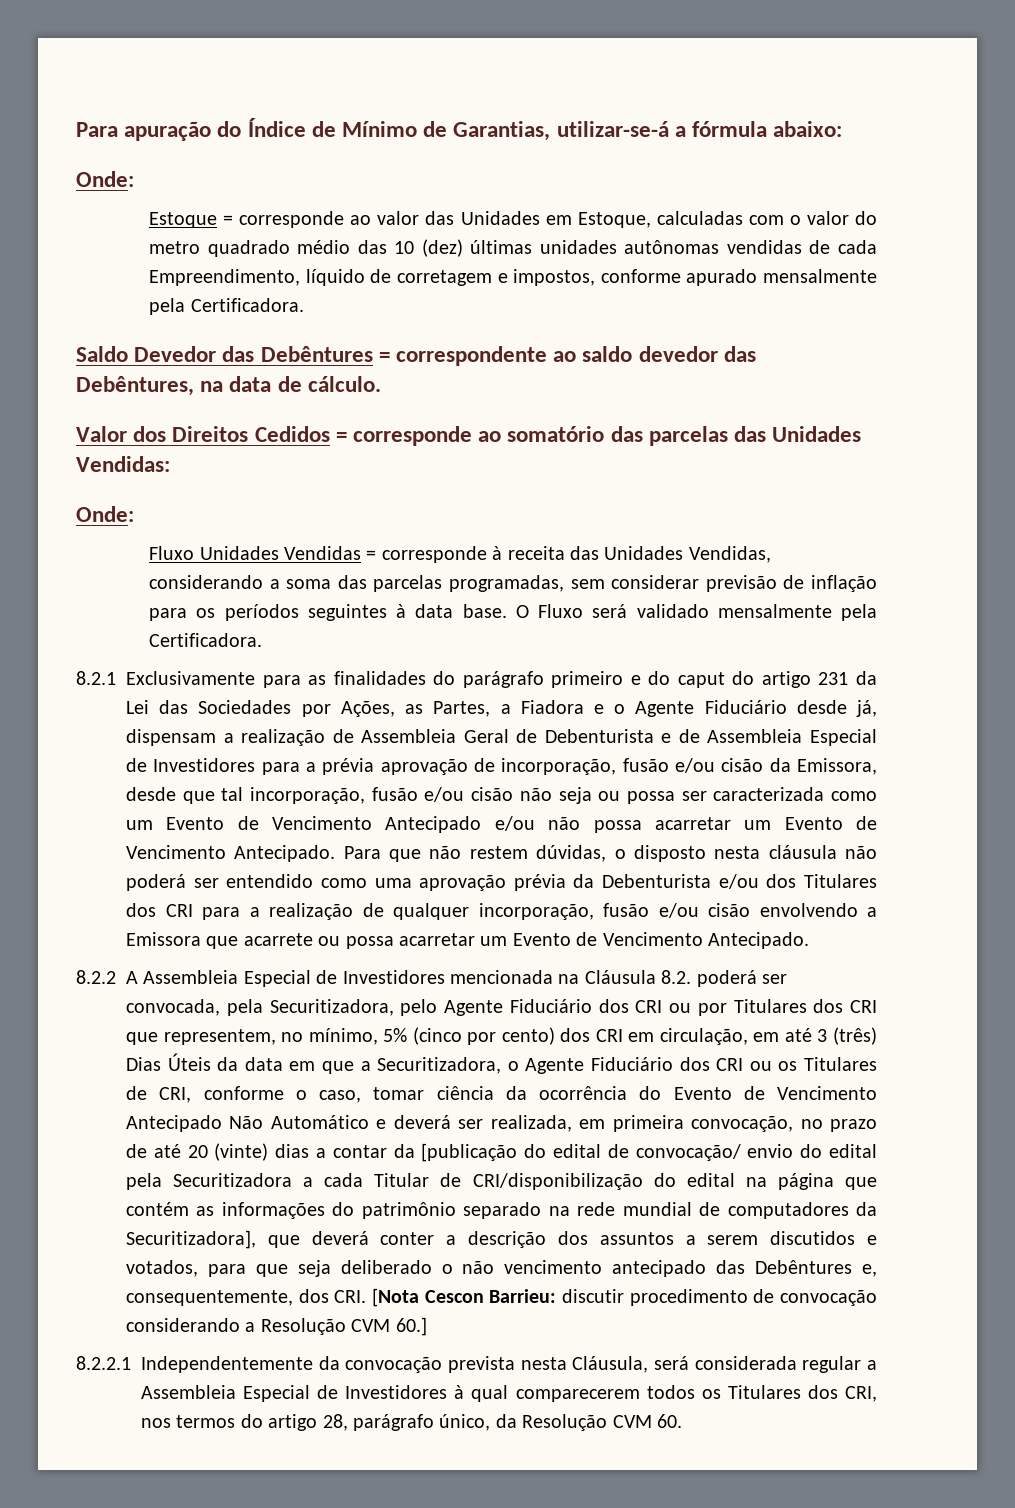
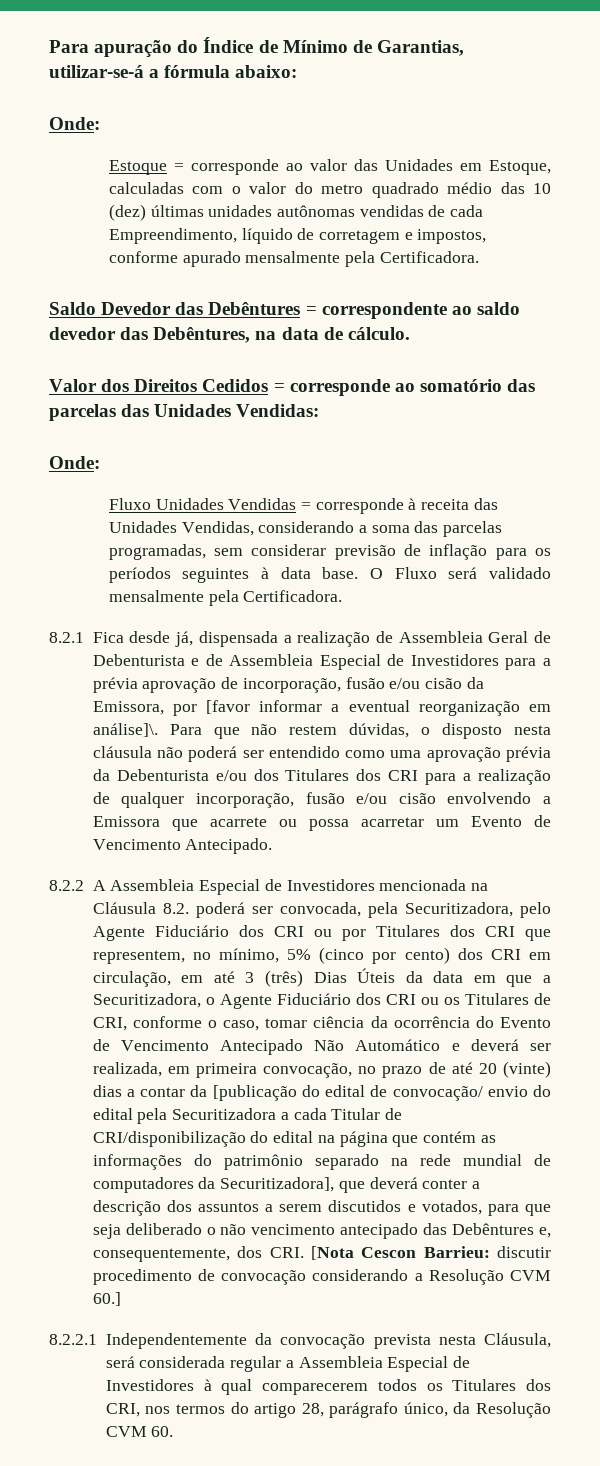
- 8.2.1 Exclusivamente para as finalidades do parágrafo primeiro e do caput do artigo 231 da Lei das Sociedades por Ações, as Partes, a Fiadora e o Agente Fiduciário desde já, dispensam a realização de Assembleia Geral de Debenturista e de Assembleia Especial de Investidores para a prévia aprovação de incorporação, fusão e/ou cisão da Emissora, desde que tal incorporação, fusão e/ou cisão não seja ou possa ser caracterizada como um Evento de Vencimento Antecipado e/ou não possa acarretar um Evento de Vencimento Antecipado.
+ 8.2.1 Fica desde já, dispensada a realização de Assembleia Geral de Debenturista e de Assembleia Especial de Investidores para a prévia aprovação de incorporação, fusão e/ou cisão da Emissora, por [favor informar a eventual reorganização em análise]\.

